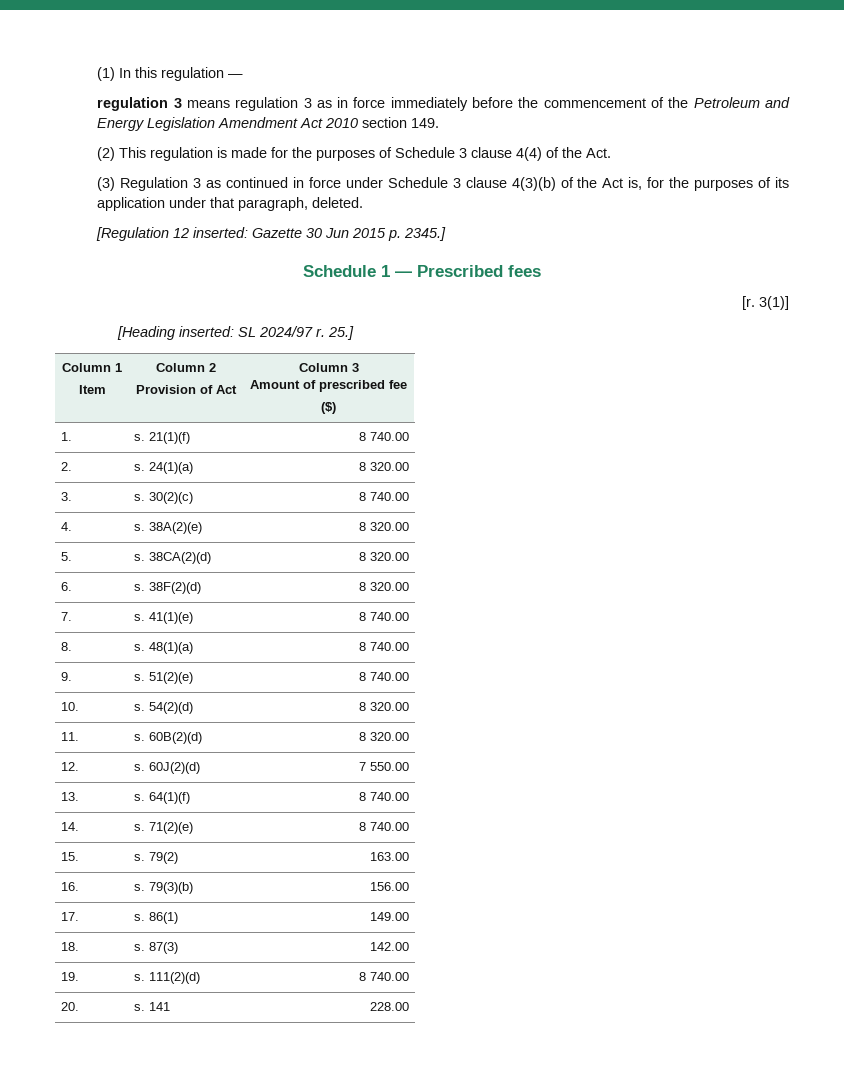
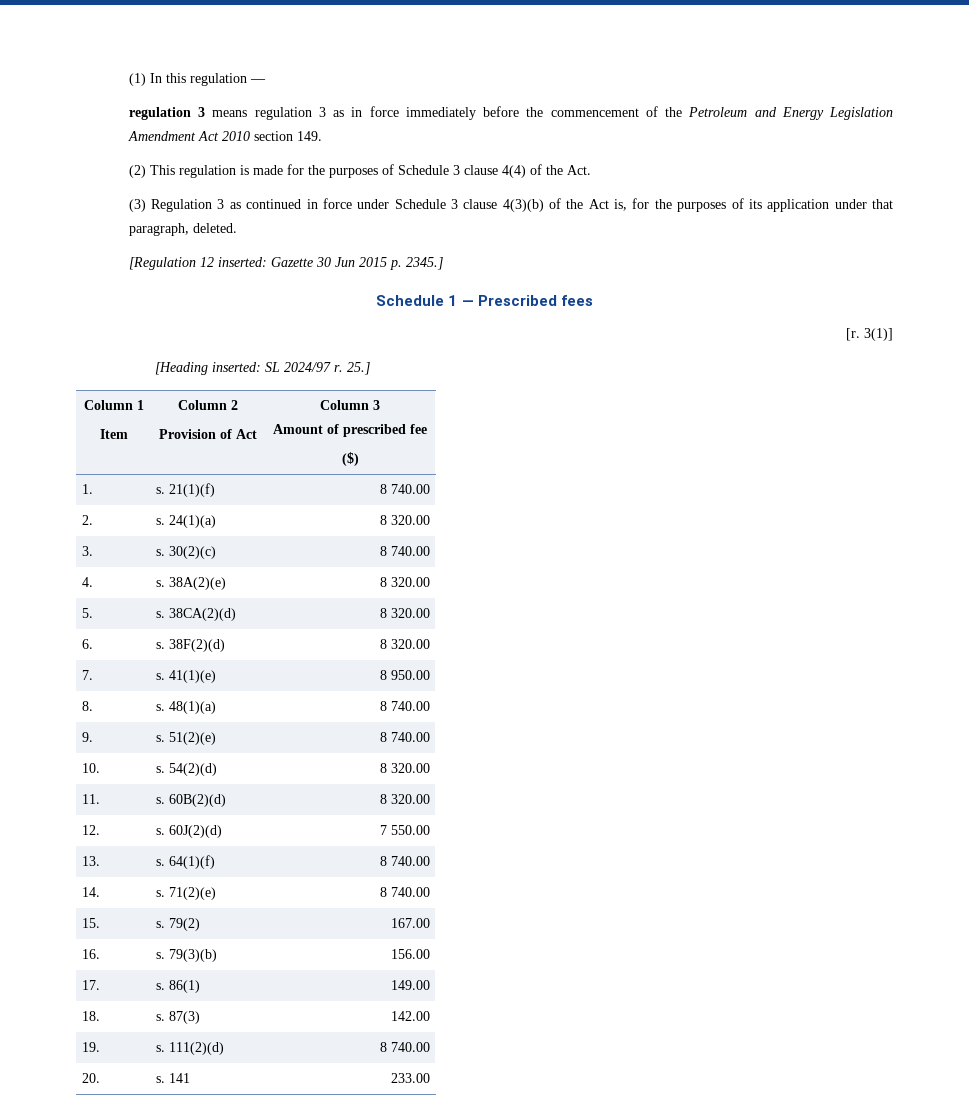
- 7. | s. 41(1)(e) | 8 740.00
+ 7. | s. 41(1)(e) | 8 950.00
- 15. | s. 79(2) | 163.00
+ 15. | s. 79(2) | 167.00
- 20. | s. 141 | 228.00
+ 20. | s. 141 | 233.00

